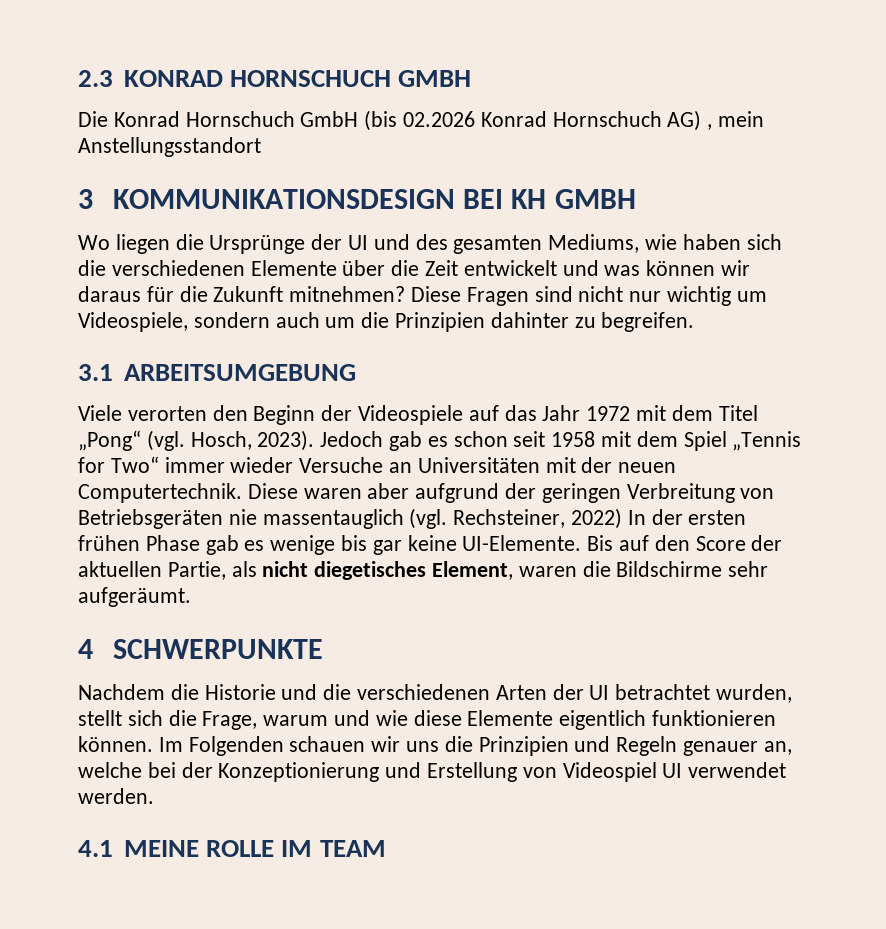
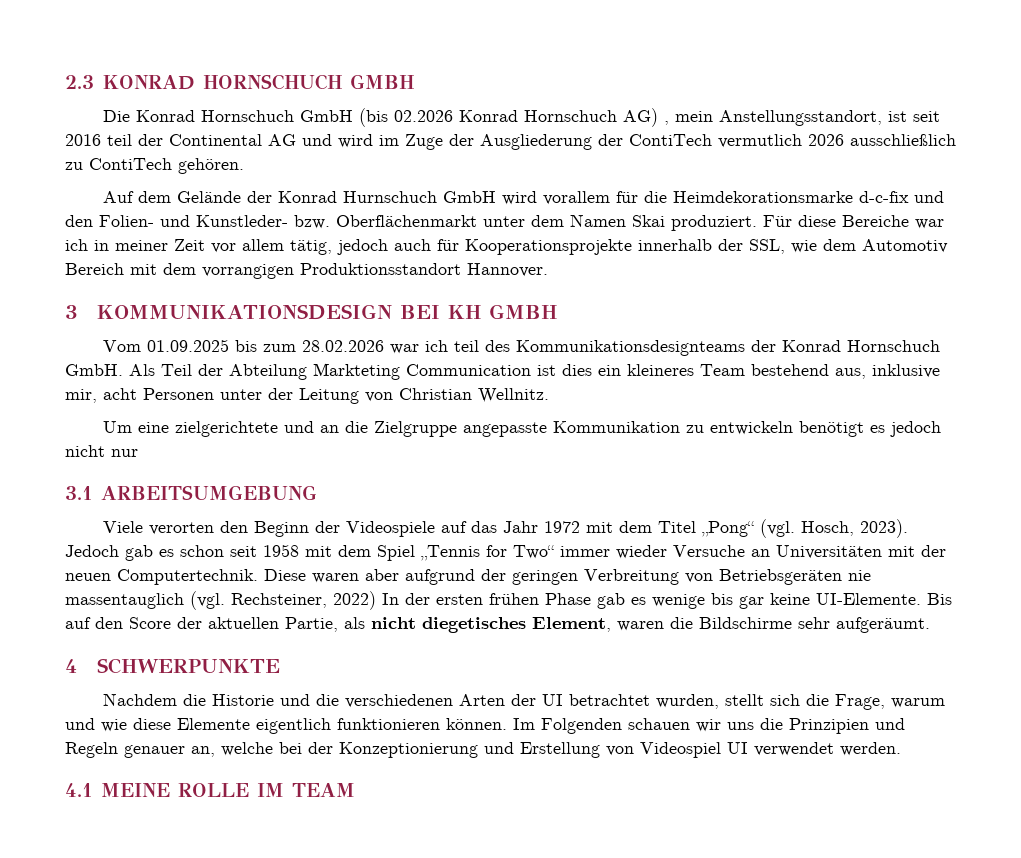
- Die Konrad Hornschuch GmbH (bis 02.2026 Konrad Hornschuch AG) , mein Anstellungsstandort
+ Die Konrad Hornschuch GmbH (bis 02.2026 Konrad Hornschuch AG) , mein Anstellungsstandort, ist seit 2016 teil der Continental AG und wird im Zuge der Ausgliederung der ContiTech vermutlich 2026 ausschließlich zu ContiTech gehören.
+ Auf dem Gelände der Konrad Hurnschuch GmbH wird vorallem für die Heimdekorationsmarke d-c-fix und den Folien- und Kunstleder- bzw. Oberflächenmarkt unter dem Namen Skai produziert. Für diese Bereiche war ich in meiner Zeit vor allem tätig, jedoch auch für Kooperationsprojekte innerhalb der SSL, wie dem Automotiv Bereich mit dem vorrangigen Produktionsstandort Hannover.
- Wo liegen die Ursprünge der UI und des gesamten Mediums, wie haben sich die verschiedenen Elemente über die Zeit entwickelt und was können wir daraus für die Zukunft mitnehmen? Diese Fragen sind nicht nur wichtig um Videospiele, sondern auch um die Prinzipien dahinter zu begreifen.
+ Vom 01.09.2025 bis zum 28.02.2026 war ich teil des Kommunikationsdesignteams der Konrad Hornschuch GmbH. Als Teil der Abteilung Markteting Communication ist dies ein kleineres Team bestehend aus, inklusive mir, acht Personen unter der Leitung von Christian Wellnitz.
+ Um eine zielgerichtete und an die Zielgruppe angepasste Kommunikation zu entwickeln benötigt es jedoch nicht nur

